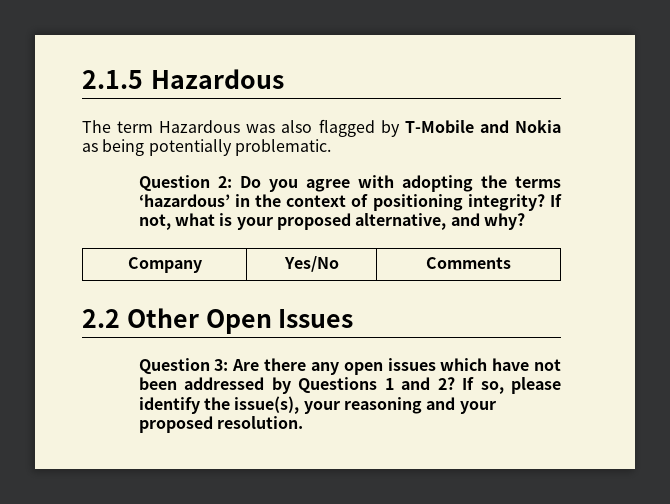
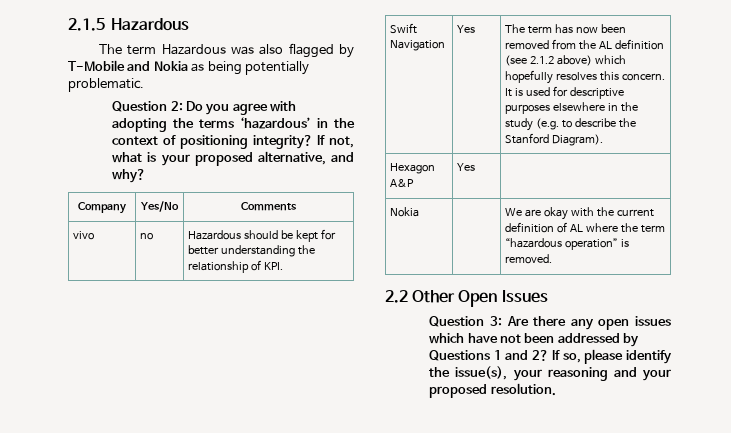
+ vivo | no | Hazardous should be kept for better understanding the relationship of KPI.
+ Swift Navigation | Yes | The term has now been removed from the AL definition (see 2.1.2 above) which hopefully resolves this concern. It is used for descriptive purposes elsewhere in the study (e.g. to describe the Stanford Diagram).
+ Hexagon A&P | Yes |
+ Nokia | | We are okay with the current definition of AL where the term “hazardous operation” is removed.

